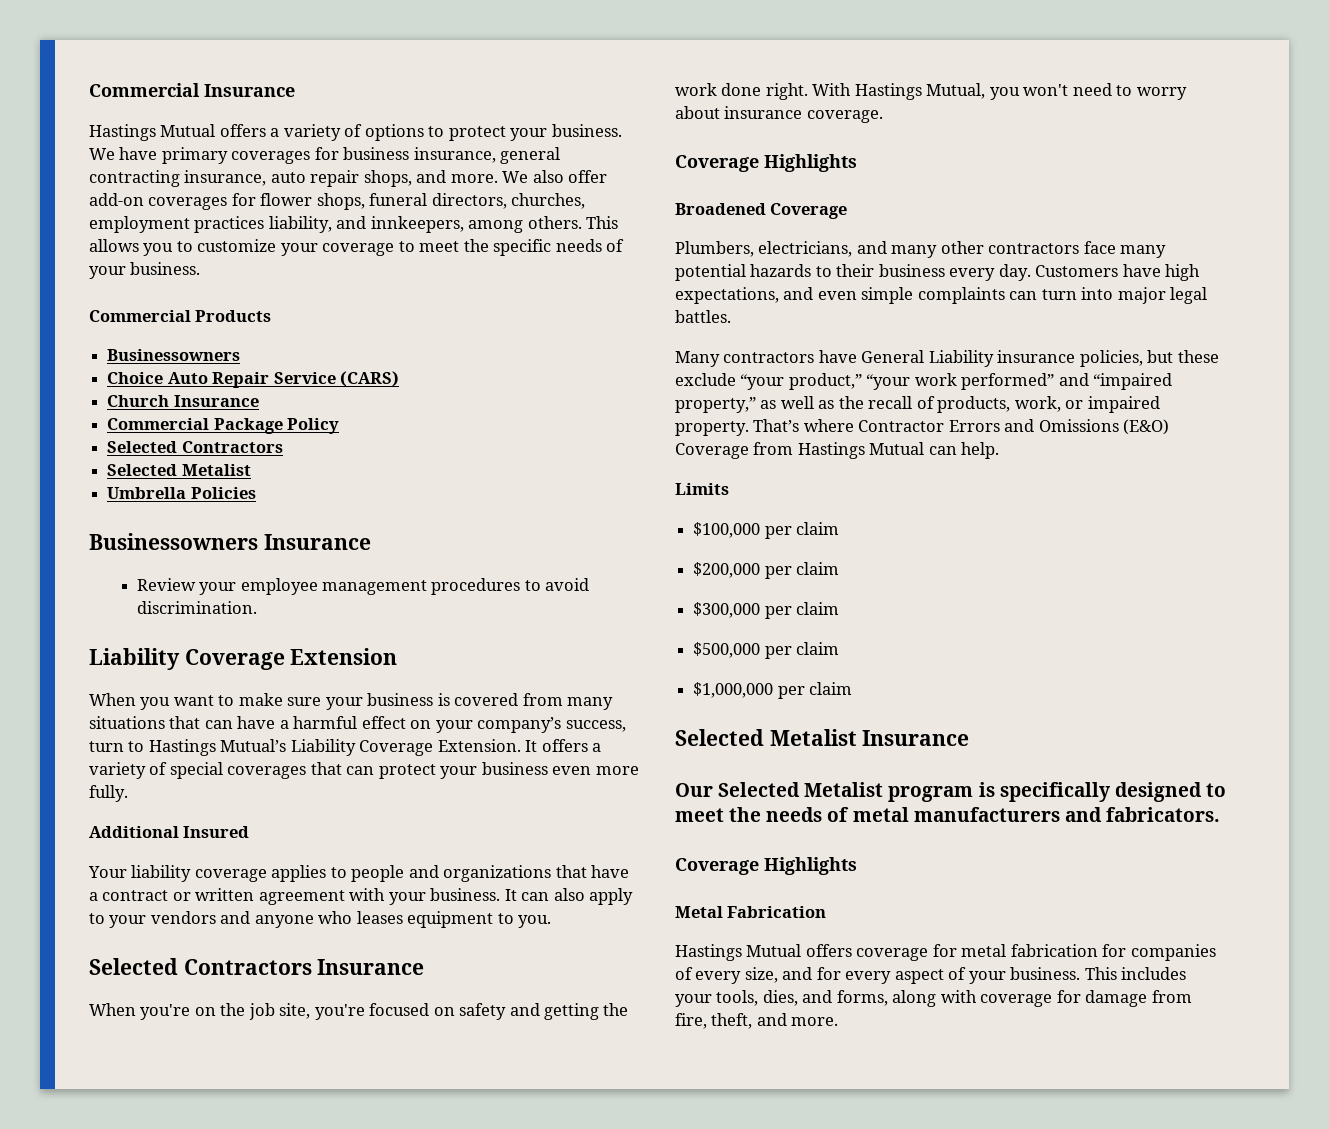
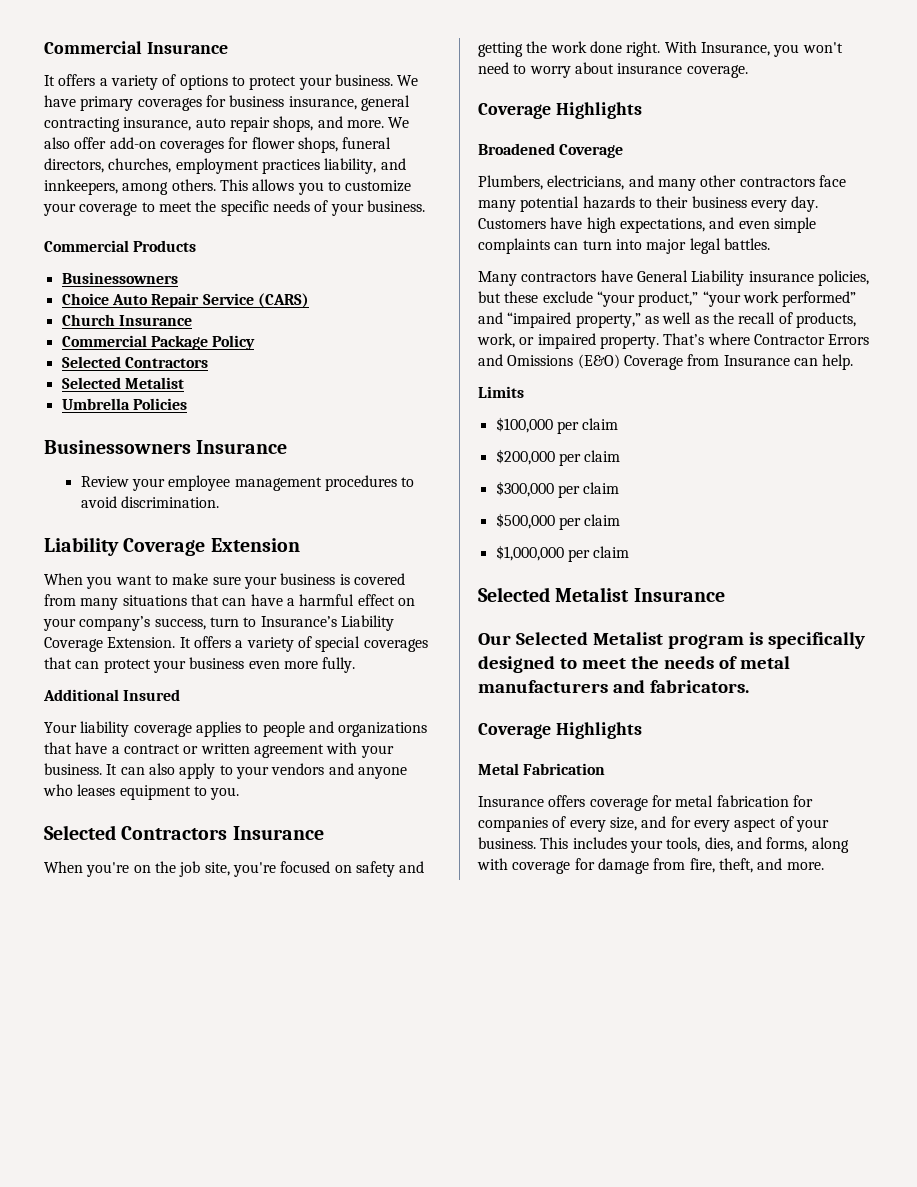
- Hastings Mutual offers a variety of options to protect your business.
+ It offers a variety of options to protect your business.
- When you want to make sure your business is covered from many situations that can have a harmful effect on your company’s success, turn to Hastings Mutual’s Liability Coverage Extension.
+ When you want to make sure your business is covered from many situations that can have a harmful effect on your company’s success, turn to Insurance’s Liability Coverage Extension.
- With Hastings Mutual, you won't need to worry about insurance coverage.
+ With Insurance, you won't need to worry about insurance coverage.
- That’s where Contractor Errors and Omissions (E&O) Coverage from Hastings Mutual can help.
+ That’s where Contractor Errors and Omissions (E&O) Coverage from Insurance can help.
- Hastings Mutual offers coverage for metal fabrication for companies of every size, and for every aspect of your business.
+ Insurance offers coverage for metal fabrication for companies of every size, and for every aspect of your business.

